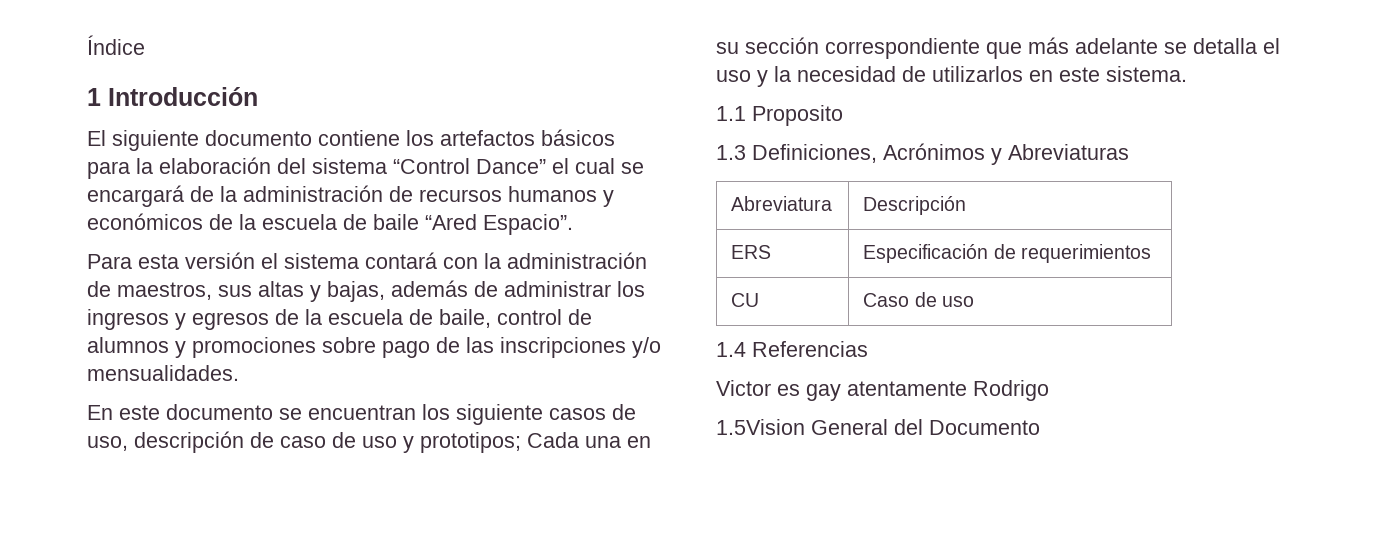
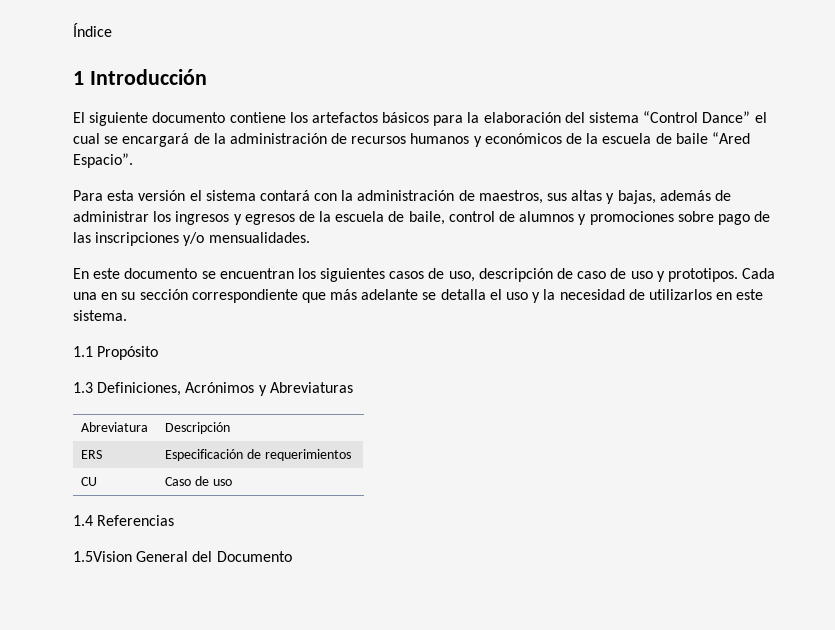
- En este documento se encuentran los siguiente casos de uso, descripción de caso de uso y prototipos; Cada una en su sección correspondiente que más adelante se detalla el uso y la necesidad de utilizarlos en este sistema.
+ En este documento se encuentran los siguientes casos de uso, descripción de caso de uso y prototipos. Cada una en su sección correspondiente que más adelante se detalla el uso y la necesidad de utilizarlos en este sistema.
- 1.1 Proposito
+ 1.1 Propósito
- Victor es gay atentamente Rodrigo

